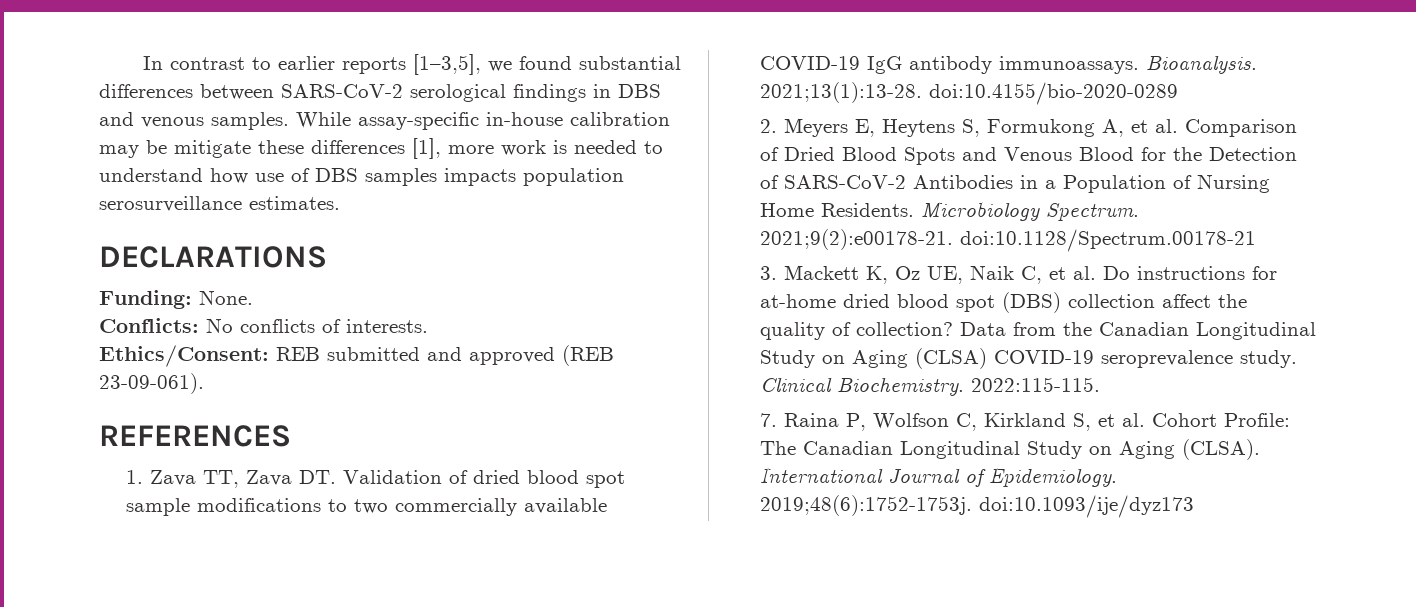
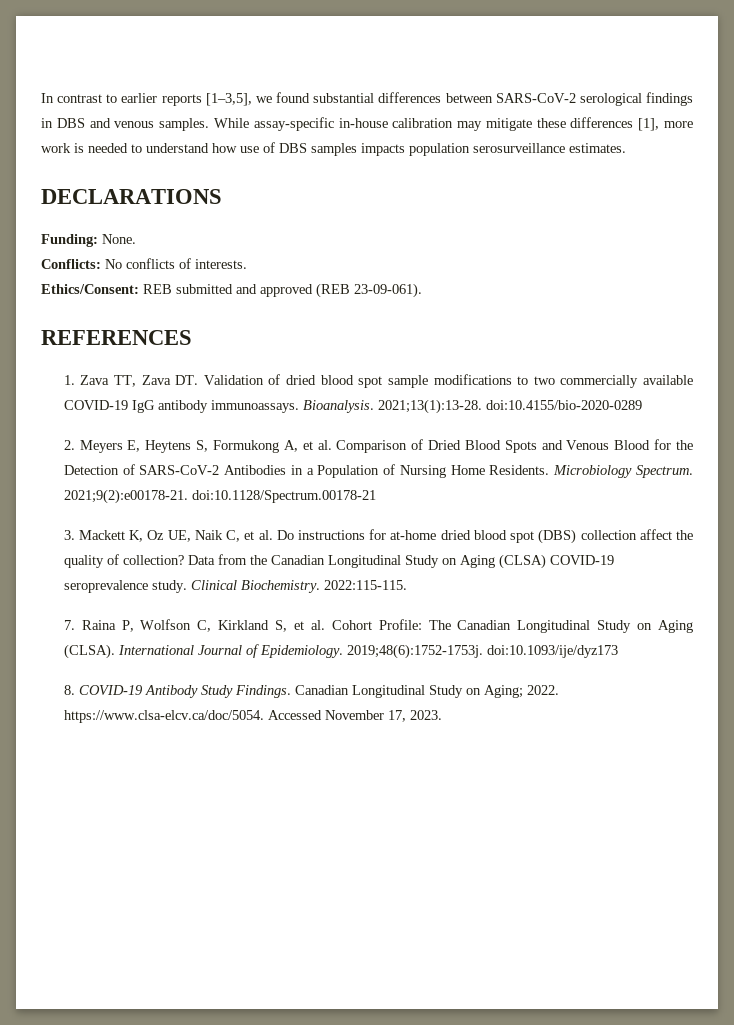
- While assay-specific in-house calibration may be mitigate these differences [1], more work is needed to understand how use of DBS samples impacts population serosurveillance estimates.
+ While assay-specific in-house calibration may mitigate these differences [1], more work is needed to understand how use of DBS samples impacts population serosurveillance estimates.
+ 8. COVID-19 Antibody Study Findings. Canadian Longitudinal Study on Aging; 2022. https://www.clsa-elcv.ca/doc/5054. Accessed November 17, 2023.

